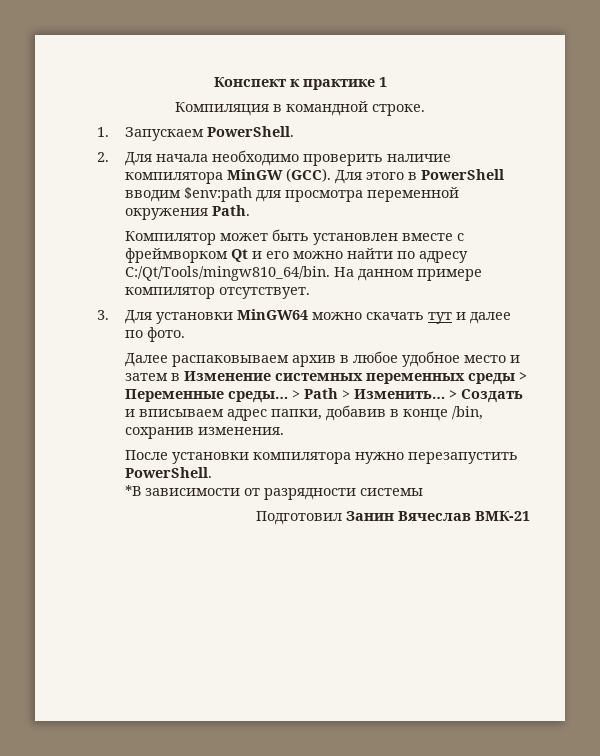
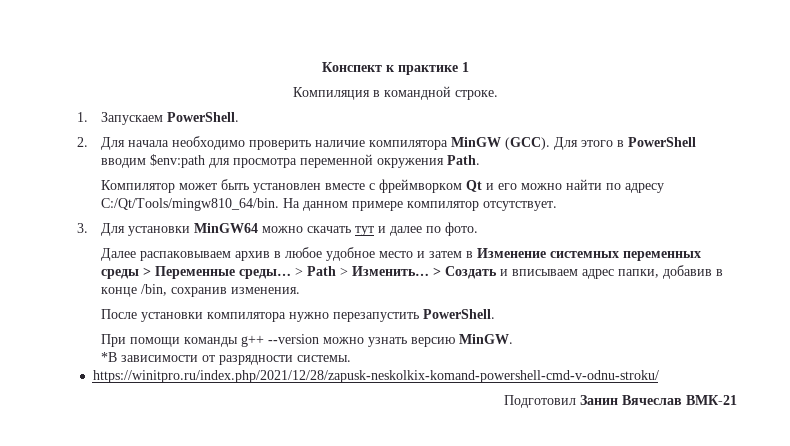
+ При помощи команды g++ --version можно узнать версию MinGW.
- *В зависимости от разрядности системы
+ *В зависимости от разрядности системы.
+ https://winitpro.ru/index.php/2021/12/28/zapusk-neskolkix-komand-powershell-cmd-v-odnu-stroku/

